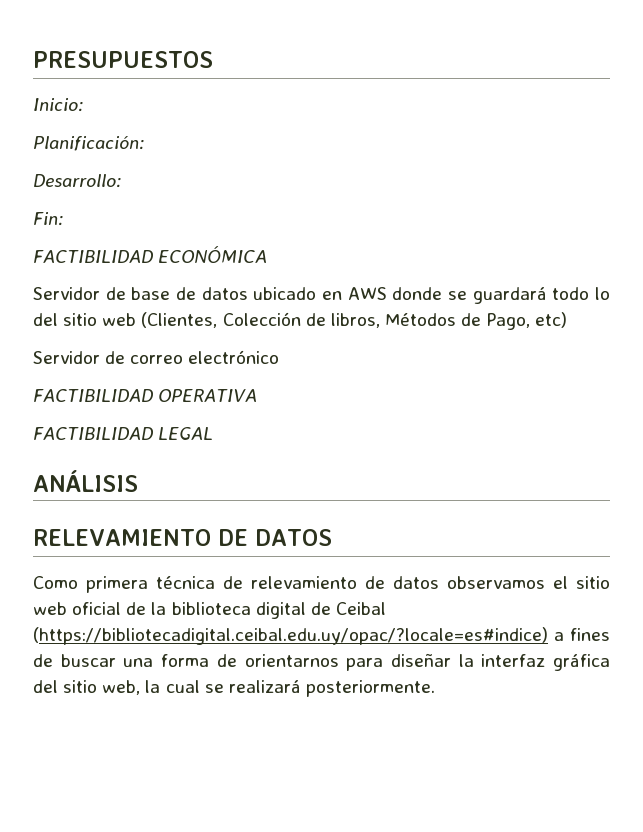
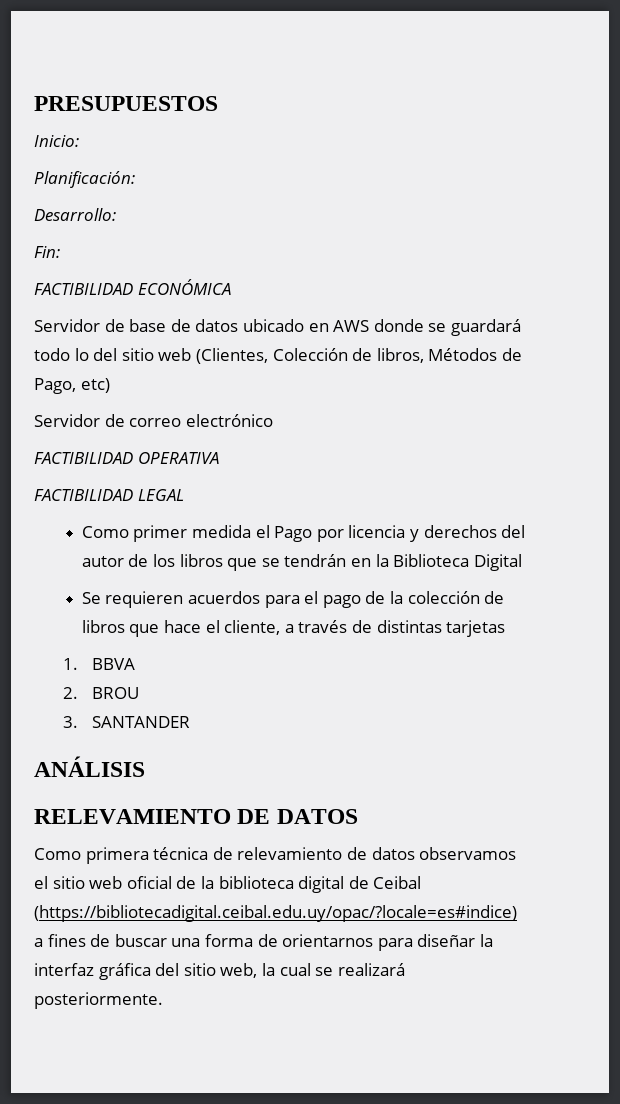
+ Como primer medida el Pago por licencia y derechos del autor de los libros que se tendrán en la Biblioteca Digital
+ Se requieren acuerdos para el pago de la colección de libros que hace el cliente, a través de distintas tarjetas
+ 1. BBVA
+ 2. BROU
+ 3. SANTANDER

